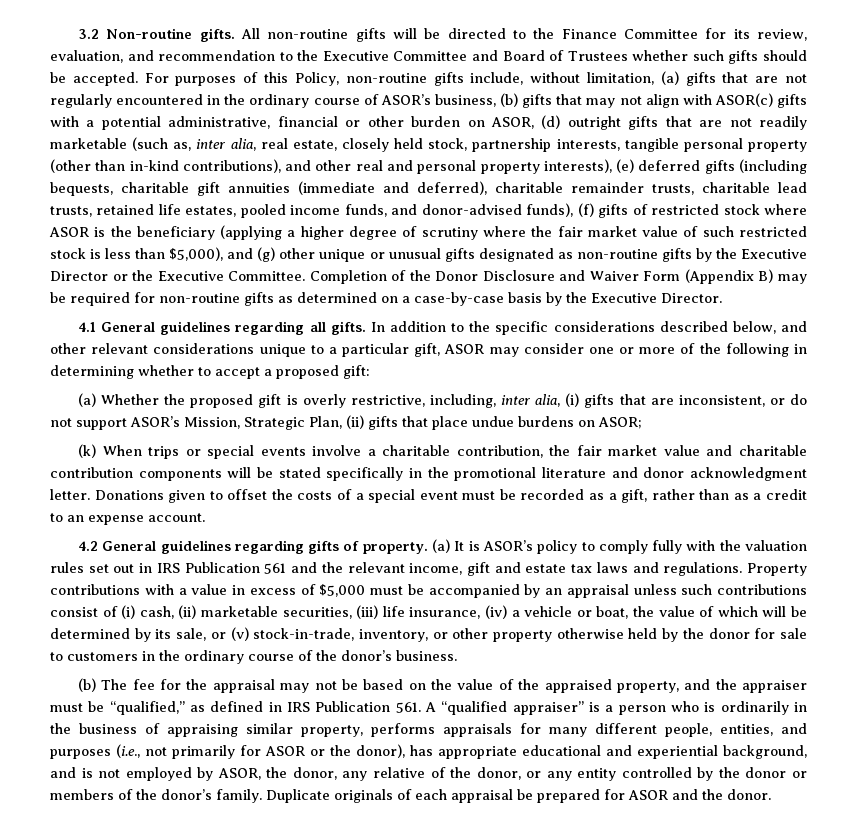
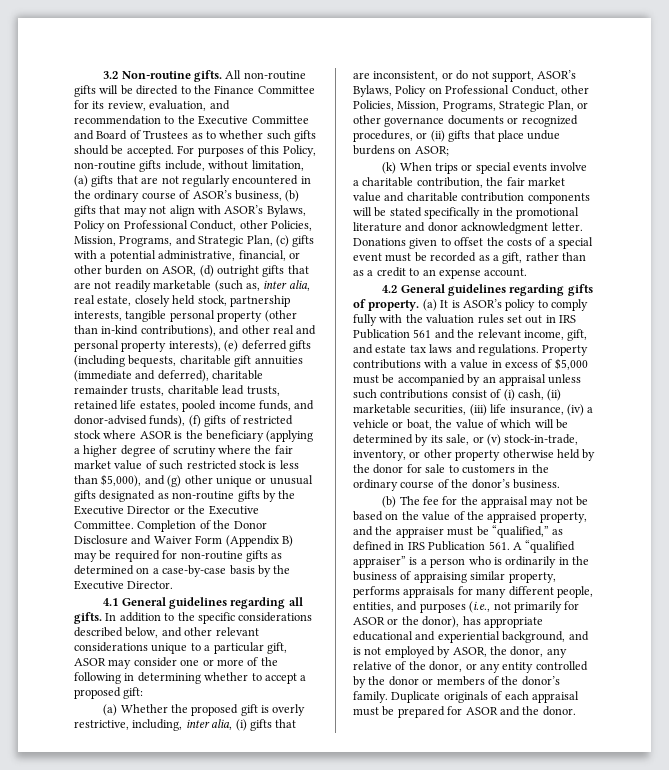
- All non-routine gifts will be directed to the Finance Committee for its review, evaluation, and recommendation to the Executive Committee and Board of Trustees whether such gifts should be accepted.
+ All non-routine gifts will be directed to the Finance Committee for its review, evaluation, and recommendation to the Executive Committee and Board of Trustees as to whether such gifts should be accepted.
- For purposes of this Policy, non-routine gifts include, without limitation, (a) gifts that are not regularly encountered in the ordinary course of ASOR’s business, (b) gifts that may not align with ASOR(c) gifts with a potential administrative, financial or other burden on ASOR, (d) outright gifts that are not readily marketable (such as, inter alia, real estate, closely held stock, partnership interests, tangible personal property (other than in-kind contributions), and other real and personal property interests), (e) deferred gifts (including bequests, charitable gift annuities (immediate and deferred), charitable remainder trusts, charitable lead trusts, retained life estates, pooled income funds, and donor-advised funds), (f) gifts of restricted stock where ASOR is the beneficiary (applying a higher degree of scrutiny where the fair market value of such restricted stock is less than $5,000), and (g) other unique or unusual gifts designated as non-routine gifts by the Executive Director or the Executive Committee.
+ For purposes of this Policy, non-routine gifts include, without limitation, (a) gifts that are not regularly encountered in the ordinary course of ASOR’s business, (b) gifts that may not align with ASOR’s Bylaws, Policy on Professional Conduct, other Policies, Mission, Programs, and Strategic Plan, (c) gifts with a potential administrative, financial, or other burden on ASOR, (d) outright gifts that are not readily marketable (such as, inter alia, real estate, closely held stock, partnership interests, tangible personal property (other than in-kind contributions), and other real and personal property interests), (e) deferred gifts (including bequests, charitable gift annuities (immediate and deferred), charitable remainder trusts, charitable lead trusts, retained life estates, pooled income funds, and donor-advised funds), (f) gifts of restricted stock where ASOR is the beneficiary (applying a higher degree of scrutiny where the fair market value of such restricted stock is less than $5,000), and (g) other unique or unusual gifts designated as non-routine gifts by the Executive Director or the Executive Committee.
- (a) Whether the proposed gift is overly restrictive, including, inter alia, (i) gifts that are inconsistent, or do not support ASOR’s Mission, Strategic Plan, (ii) gifts that place undue burdens on ASOR;
+ (a) Whether the proposed gift is overly restrictive, including, inter alia, (i) gifts that are inconsistent, or do not support, ASOR’s Bylaws, Policy on Professional Conduct, other Policies, Mission, Programs, Strategic Plan, or other governance documents or recognized procedures, or (ii) gifts that place undue burdens on ASOR;
- (a) It is ASOR’s policy to comply fully with the valuation rules set out in IRS Publication 561 and the relevant income, gift and estate tax laws and regulations.
+ (a) It is ASOR’s policy to comply fully with the valuation rules set out in IRS Publication 561 and the relevant income, gift, and estate tax laws and regulations.
- Duplicate originals of each appraisal be prepared for ASOR and the donor.
+ Duplicate originals of each appraisal must be prepared for ASOR and the donor.

